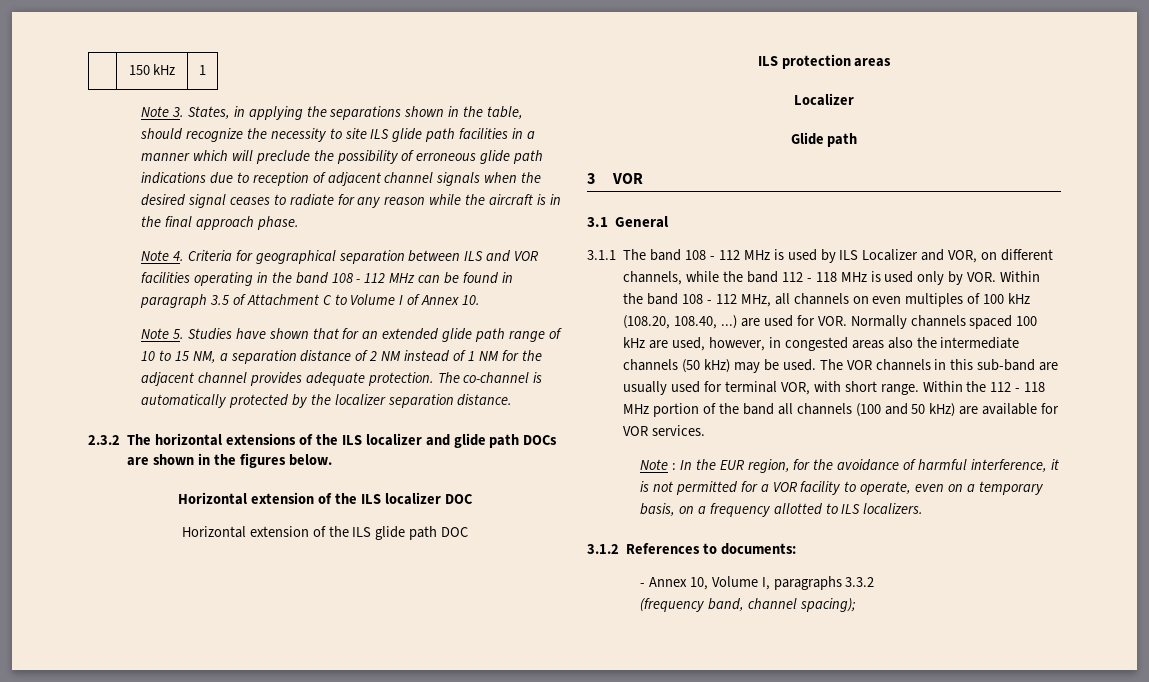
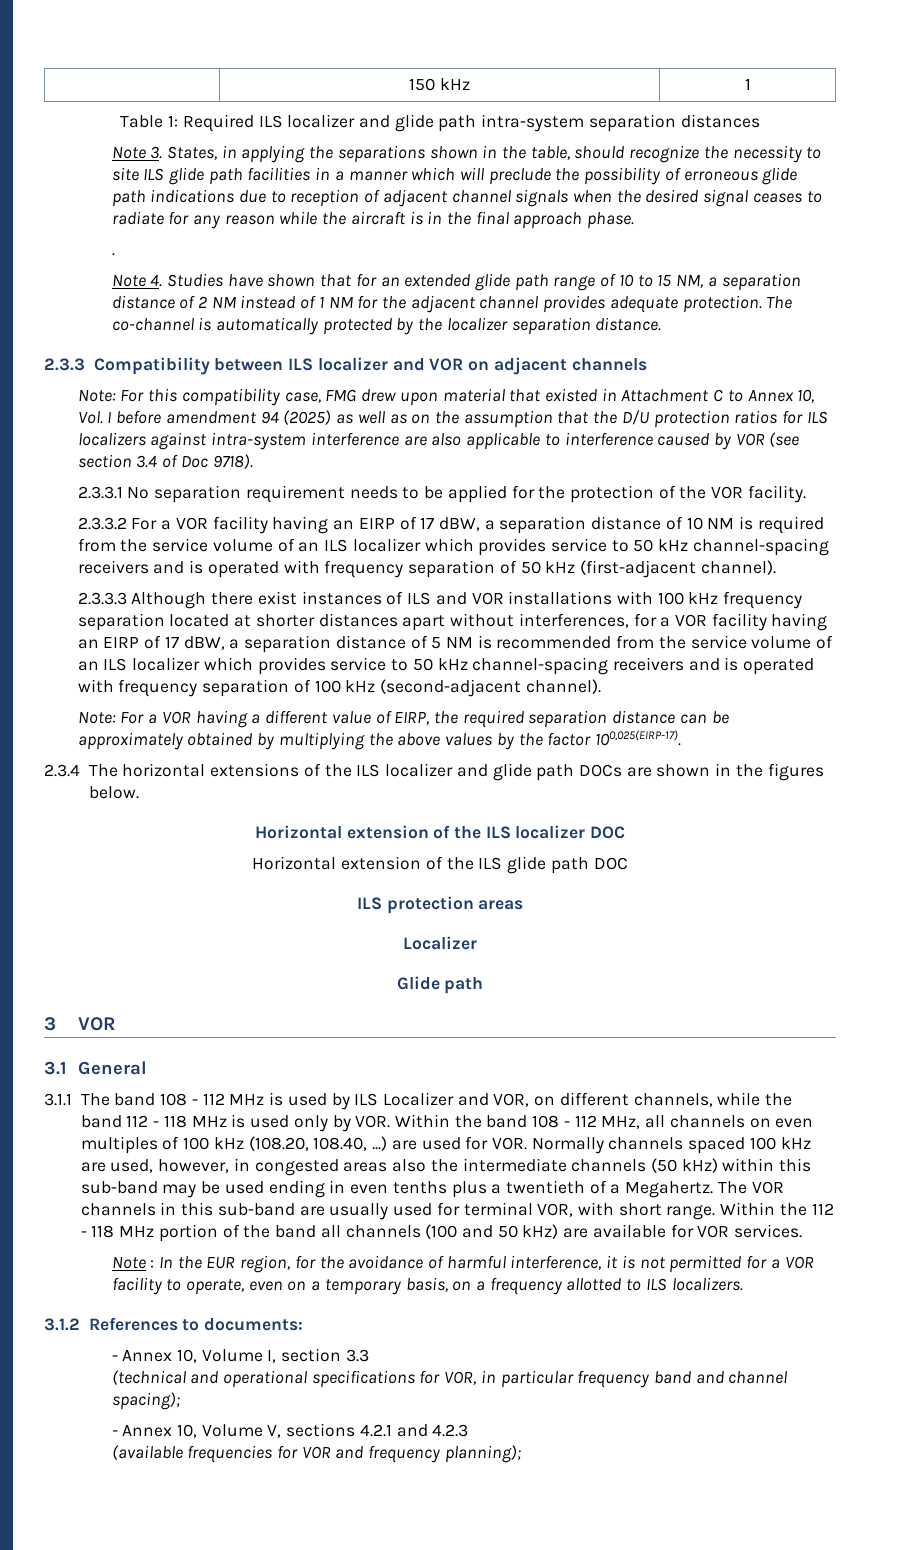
+ Table 1: Required ILS localizer and glide path intra-system separation distances
+ .
- Note 4. Criteria for geographical separation between ILS and VOR facilities operating in the band 108 - 112 MHz can be found in paragraph 3.5 of Attachment C to Volume I of Annex 10.
- Note 5. Studies have shown that for an extended glide path range of 10 to 15 NM, a separation distance of 2 NM instead of 1 NM for the adjacent channel provides adequate protection.
+ Note 4. Studies have shown that for an extended glide path range of 10 to 15 NM, a separation distance of 2 NM instead of 1 NM for the adjacent channel provides adequate protection.
- 2.3.2 The horizontal extensions of the ILS localizer and glide path DOCs are shown in the figures below.
+ 2.3.3 Compatibility between ILS localizer and VOR on adjacent channels
+ Note: For this compatibility case, FMG drew upon material that existed in Attachment C to Annex 10, Vol. I before amendment 94 (2025) as well as on the assumption that the D/U protection ratios for ILS localizers against intra-system interference are also applicable to interference caused by VOR (see section 3.4 of Doc 9718).
+ 2.3.3.1 No separation requirement needs to be applied for the protection of the VOR facility.
+ 2.3.3.2 For a VOR facility having an EIRP of 17 dBW, a separation distance of 10 NM is required from the service volume of an ILS localizer which provides service to 50 kHz channel-spacing receivers and is operated with frequency separation of 50 kHz (first-adjacent channel).
+ 2.3.3.3 Although there exist instances of ILS and VOR installations with 100 kHz frequency separation located at shorter distances apart without interferences, for a VOR facility having an EIRP of 17 dBW, a separation distance of 5 NM is recommended from the service volume of an ILS localizer which provides service to 50 kHz channel-spacing receivers and is operated with frequency separation of 100 kHz (second-adjacent channel).
+ Note: For a VOR having a different value of EIRP, the required separation distance can be approximately obtained by multiplying the above values by the factor 100,025(EIRP-17).
+ 2.3.4 The horizontal extensions of the ILS localizer and glide path DOCs are shown in the figures below.
- 3.1.1 The band 108 - 112 MHz is used by ILS Localizer and VOR, on different channels, while the band 112 - 118 MHz is used only by VOR. Within the band 108 - 112 MHz, all channels on even multiples of 100 kHz (108.20, 108.40, ...) are used for VOR. Normally channels spaced 100 kHz are used, however, in congested areas also the intermediate channels (50 kHz) may be used.
+ 3.1.1 The band 108 - 112 MHz is used by ILS Localizer and VOR, on different channels, while the band 112 - 118 MHz is used only by VOR. Within the band 108 - 112 MHz, all channels on even multiples of 100 kHz (108.20, 108.40, ...) are used for VOR. Normally channels spaced 100 kHz are used, however, in congested areas also the intermediate channels (50 kHz) within this sub-band may be used ending in even tenths plus a twentieth of a Megahertz.
- - Annex 10, Volume I, paragraphs 3.3.2
- (frequency band, channel spacing);
+ - Annex 10, Volume I, section 3.3
+ (technical and operational specifications for VOR, in particular frequency band and channel spacing);
+ - Annex 10, Volume V, sections 4.2.1 and 4.2.3
+ (available frequencies for VOR and frequency planning);

